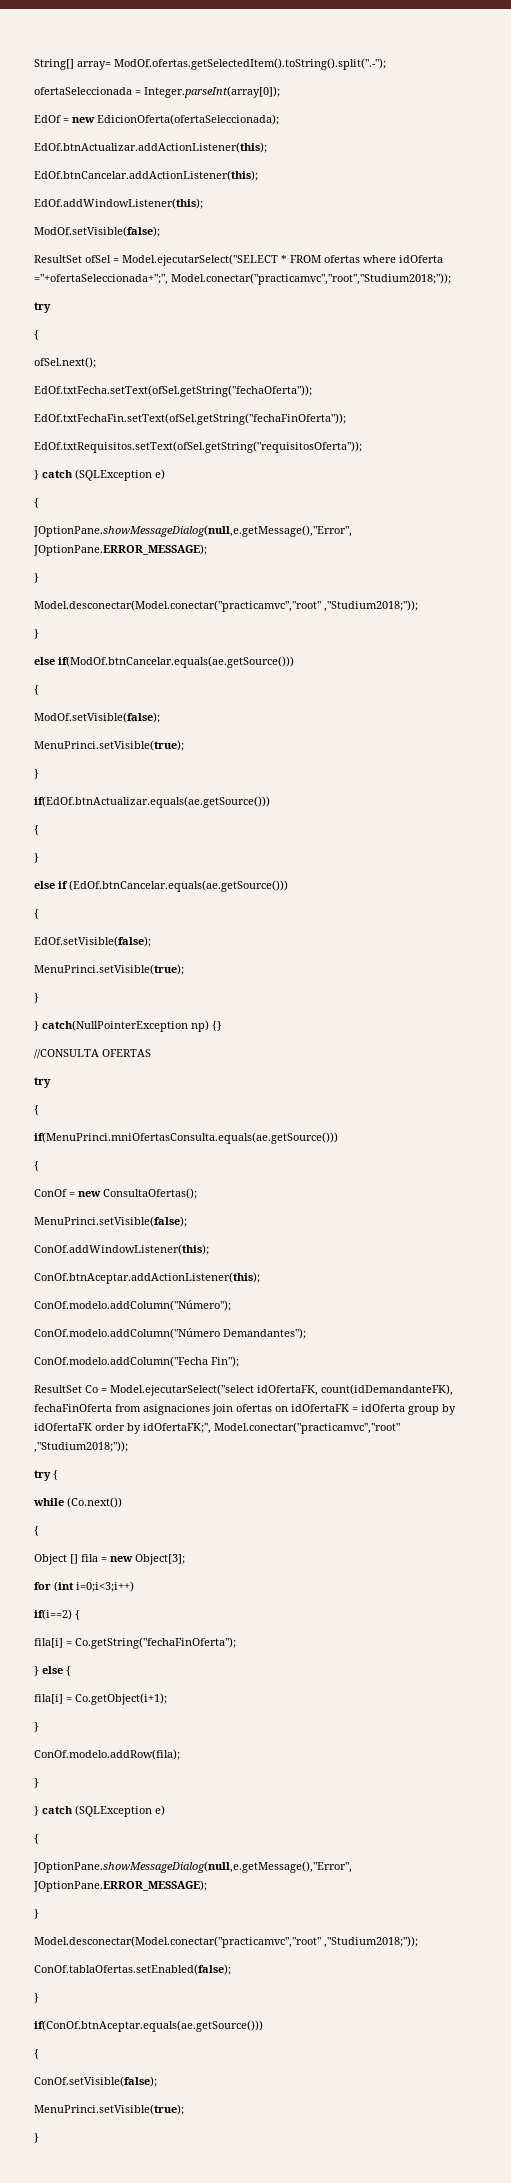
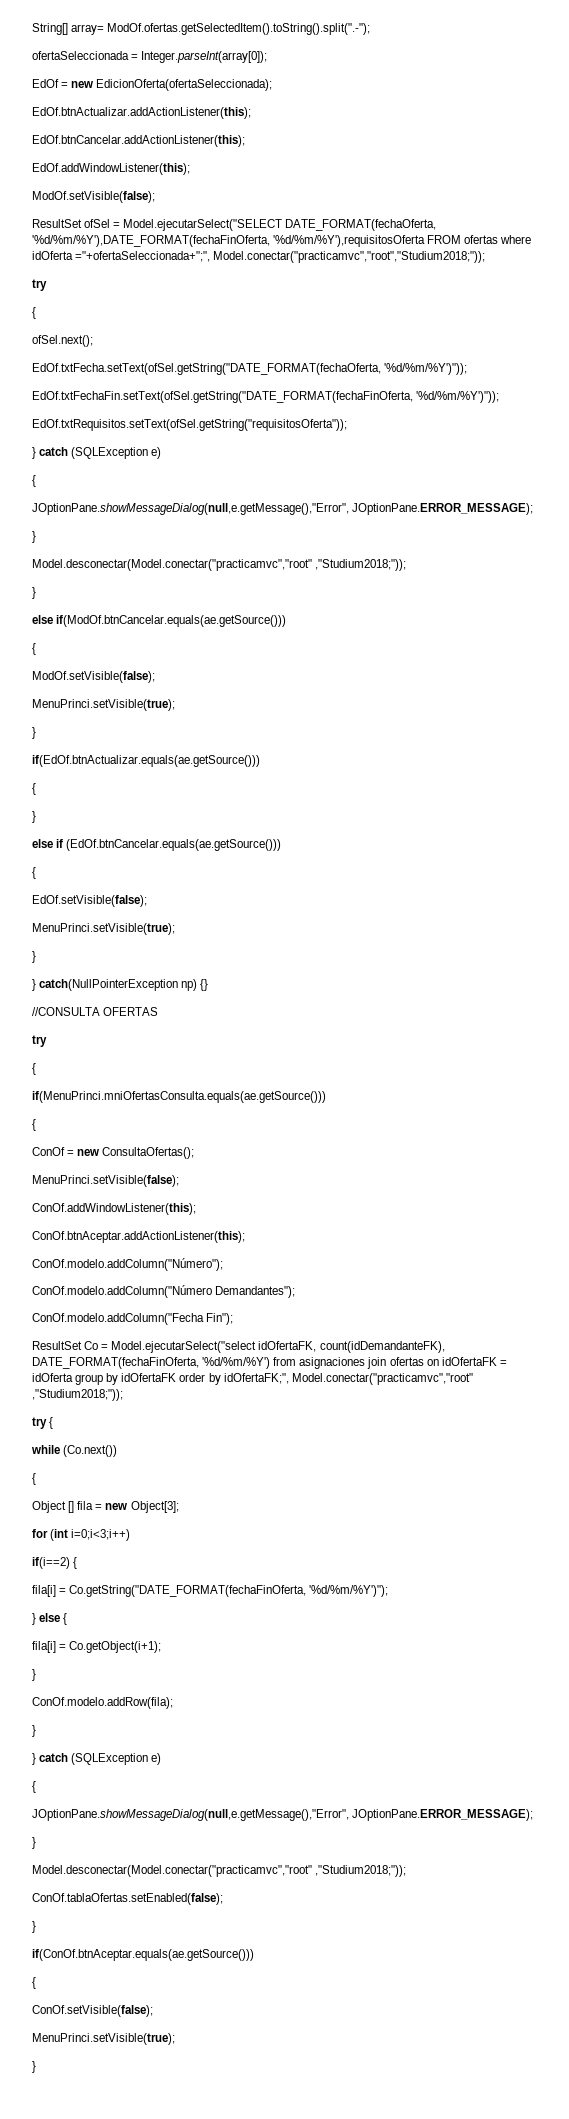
- ResultSet ofSel = Model.ejecutarSelect("SELECT * FROM ofertas where idOferta ="+ofertaSeleccionada+";", Model.conectar("practicamvc","root","Studium2018;"));
+ ResultSet ofSel = Model.ejecutarSelect("SELECT DATE_FORMAT(fechaOferta, '%d/%m/%Y'),DATE_FORMAT(fechaFinOferta, '%d/%m/%Y'),requisitosOferta FROM ofertas where idOferta ="+ofertaSeleccionada+";", Model.conectar("practicamvc","root","Studium2018;"));
- EdOf.txtFecha.setText(ofSel.getString("fechaOferta"));
- EdOf.txtFechaFin.setText(ofSel.getString("fechaFinOferta"));
+ EdOf.txtFecha.setText(ofSel.getString("DATE_FORMAT(fechaOferta, '%d/%m/%Y')"));
+ EdOf.txtFechaFin.setText(ofSel.getString("DATE_FORMAT(fechaFinOferta, '%d/%m/%Y')"));
- ResultSet Co = Model.ejecutarSelect("select idOfertaFK, count(idDemandanteFK), fechaFinOferta from asignaciones join ofertas on idOfertaFK = idOferta group by idOfertaFK order by idOfertaFK;", Model.conectar("practicamvc","root" ,"Studium2018;"));
+ ResultSet Co = Model.ejecutarSelect("select idOfertaFK, count(idDemandanteFK), DATE_FORMAT(fechaFinOferta, '%d/%m/%Y') from asignaciones join ofertas on idOfertaFK = idOferta group by idOfertaFK order by idOfertaFK;", Model.conectar("practicamvc","root" ,"Studium2018;"));
- fila[i] = Co.getString("fechaFinOferta");
+ fila[i] = Co.getString("DATE_FORMAT(fechaFinOferta, '%d/%m/%Y')");

